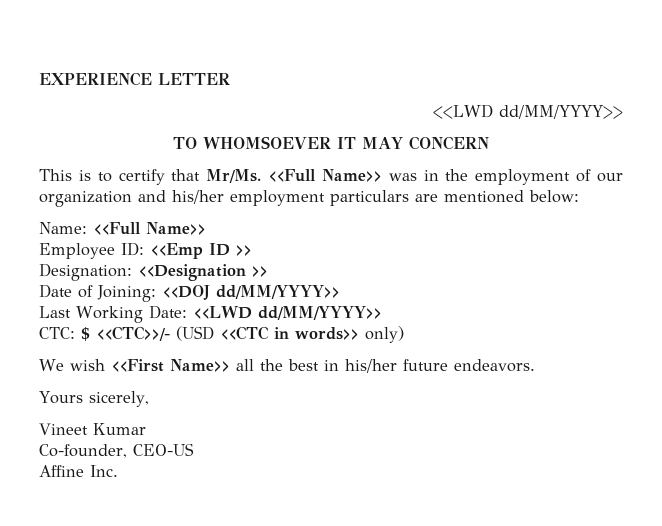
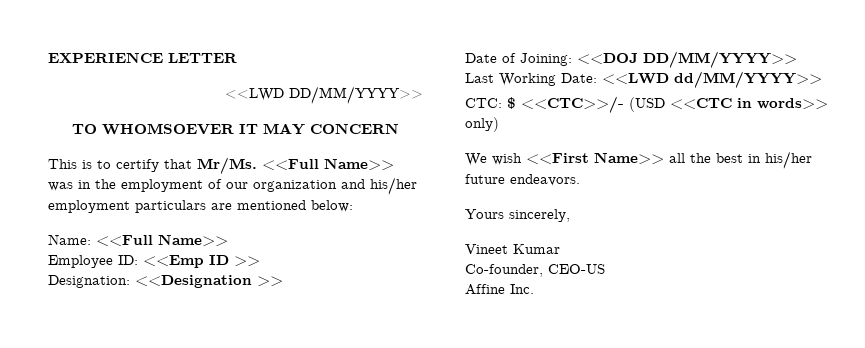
  EXPERIENCE LETTER
- <<LWD dd/MM/YYYY>>
+ <<LWD DD/MM/YYYY>>
- Date of Joining: <<DOJ dd/MM/YYYY>>
+ Date of Joining: <<DOJ DD/MM/YYYY>>
- Yours sicerely,
+ Yours sincerely,

